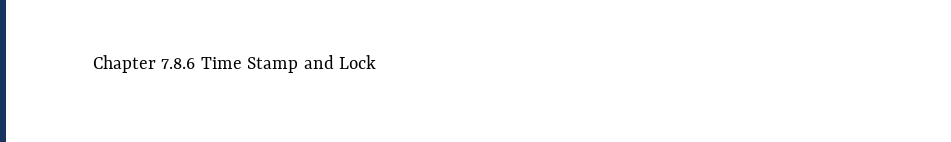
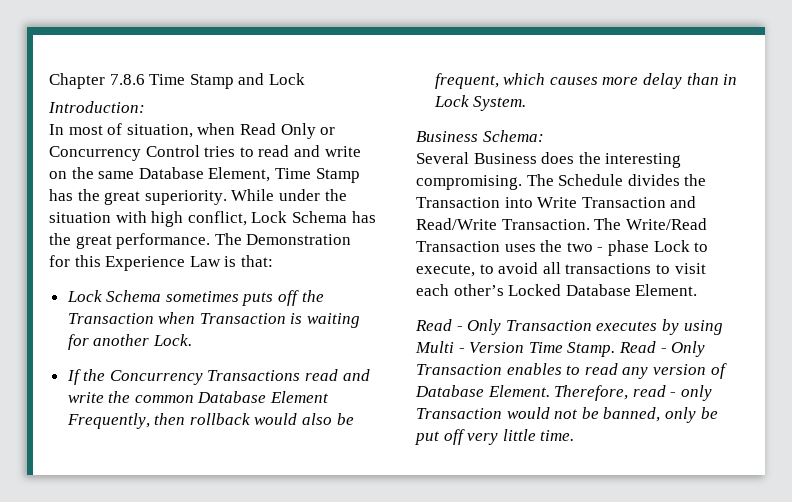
+ Introduction:
+ In most of situation, when Read Only or Concurrency Control tries to read and write on the same Database Element, Time Stamp has the great superiority. While under the situation with high conflict, Lock Schema has the great performance. The Demonstration for this Experience Law is that:
+ Lock Schema sometimes puts off the Transaction when Transaction is waiting for another Lock.
+ If the Concurrency Transactions read and write the common Database Element Frequently, then rollback would also be frequent, which causes more delay than in Lock System.
+ Business Schema:
+ Several Business does the interesting compromising. The Schedule divides the Transaction into Write Transaction and Read/Write Transaction. The Write/Read Transaction uses the two - phase Lock to execute, to avoid all transactions to visit each other’s Locked Database Element.
+ Read - Only Transaction executes by using Multi - Version Time Stamp. Read - Only Transaction enables to read any version of Database Element. Therefore, read - only Transaction would not be banned, only be put off very little time.

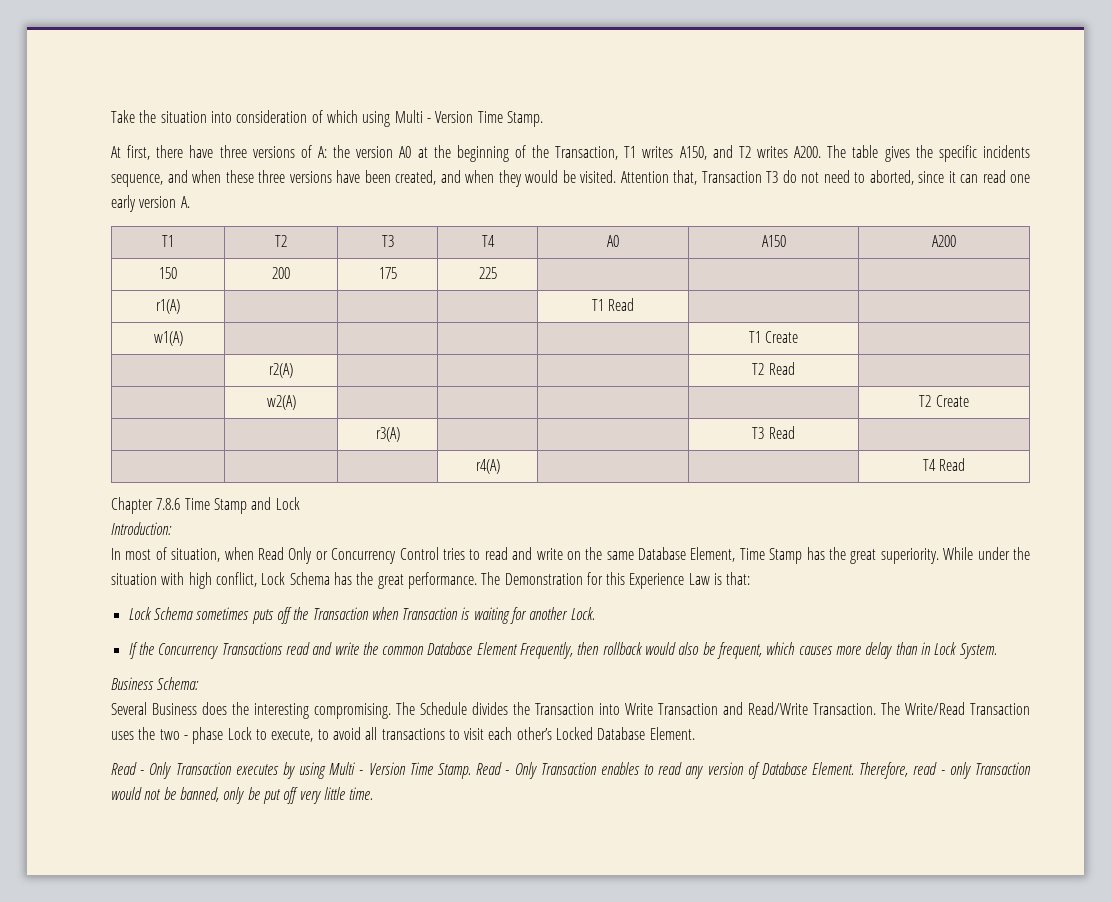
+ Take the situation into consideration of which using Multi - Version Time Stamp.
+ At first, there have three versions of A: the version A0 at the beginning of the Transaction, T1 writes A150, and T2 writes A200. The table gives the specific incidents sequence, and when these three versions have been created, and when they would be visited. Attention that, Transaction T3 do not need to aborted, since it can read one early version A.
+ T1 | T2 | T3 | T4 | A0 | A150 | A200
+ 150 | 200 | 175 | 225 | | |
+ r1(A) | | | | T1 Read | |
+ w1(A) | | | | | T1 Create |
+ | r2(A) | | | | T2 Read |
+ | w2(A) | | | | | T2 Create
+ | | r3(A) | | | T3 Read |
+ | | | r4(A) | | | T4 Read

